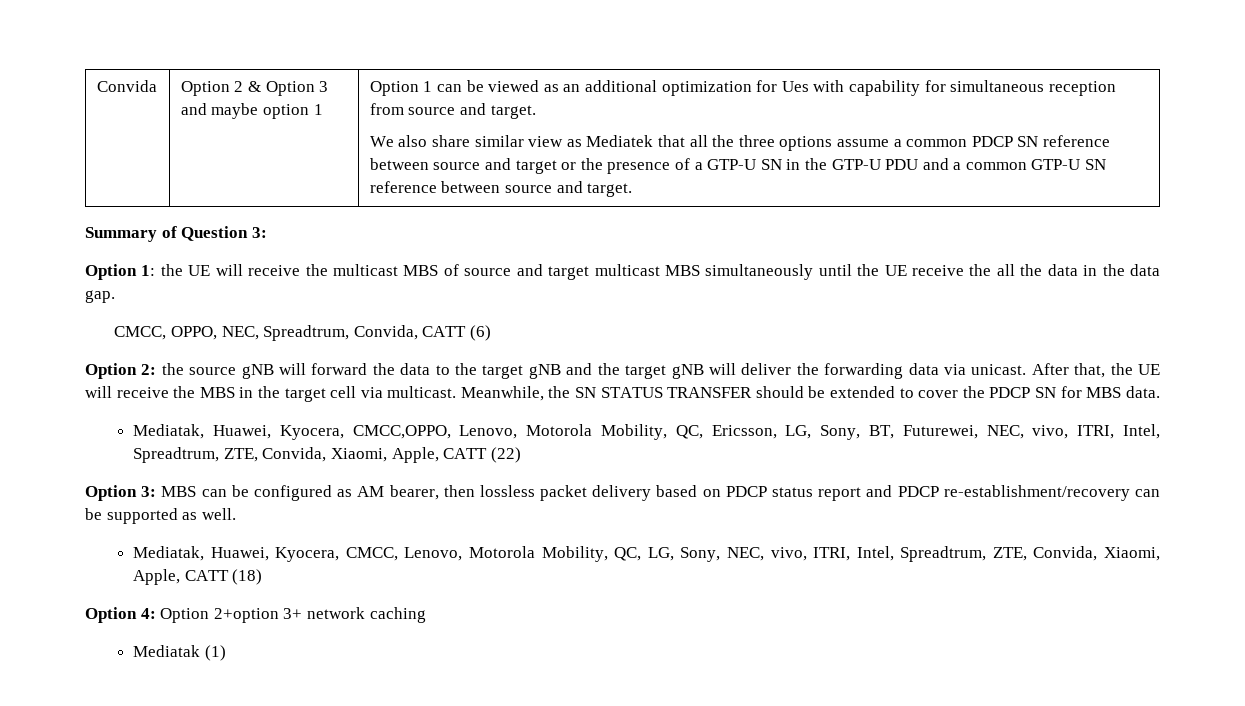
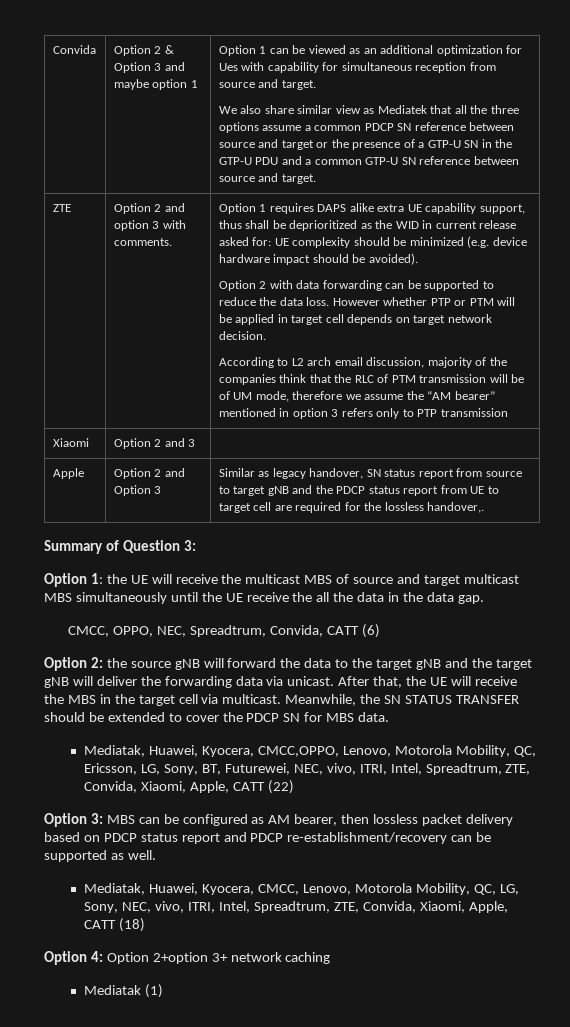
+ ZTE | Option 2 and option 3 with comments. | Option 1 requires DAPS alike extra UE capability support, thus shall be deprioritized as the WID in current release asked for: UE complexity should be minimized (e.g. device hardware impact should be avoided).
+ Option 2 with data forwarding can be supported to reduce the data loss. However whether PTP or PTM will be applied in target cell depends on target network decision.
+ According to L2 arch email discussion, majority of the companies think that the RLC of PTM transmission will be of UM mode, therefore we assume the “AM bearer” mentioned in option 3 refers only to PTP transmission
+ Xiaomi | Option 2 and 3 |
+ Apple | Option 2 and Option 3 | Similar as legacy handover, SN status report from source to target gNB and the PDCP status report from UE to target cell are required for the lossless handover,.

